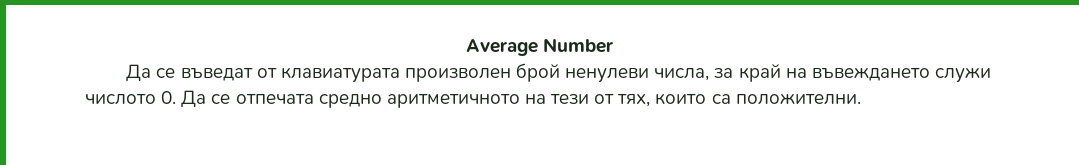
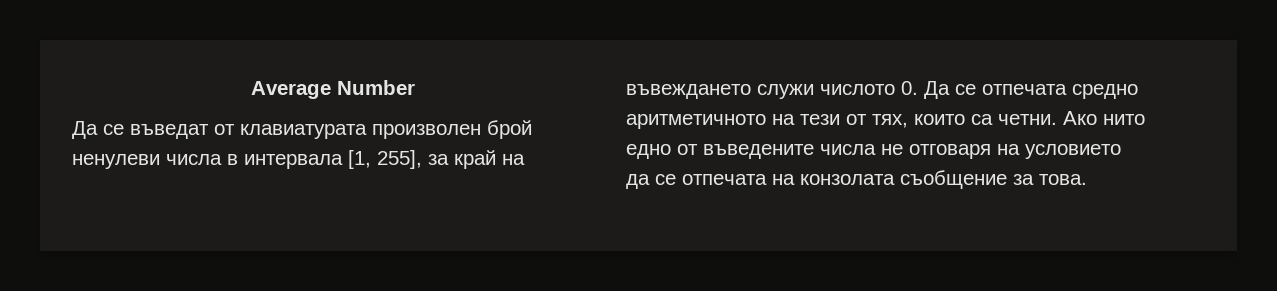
- Да се въведат от клавиатурата произволен брой ненулеви числа, за край на въвеждането служи числото 0. Да се отпечата средно аритметичното на тези от тях, които са положителни.
+ Да се въведат от клавиатурата произволен брой ненулеви числа в интервала [1, 255], за край на въвеждането служи числото 0. Да се отпечата средно аритметичното на тези от тях, които са четни. Ако нито едно от въведените числа не отговаря на условието да се отпечата на конзолата съобщение за това.

